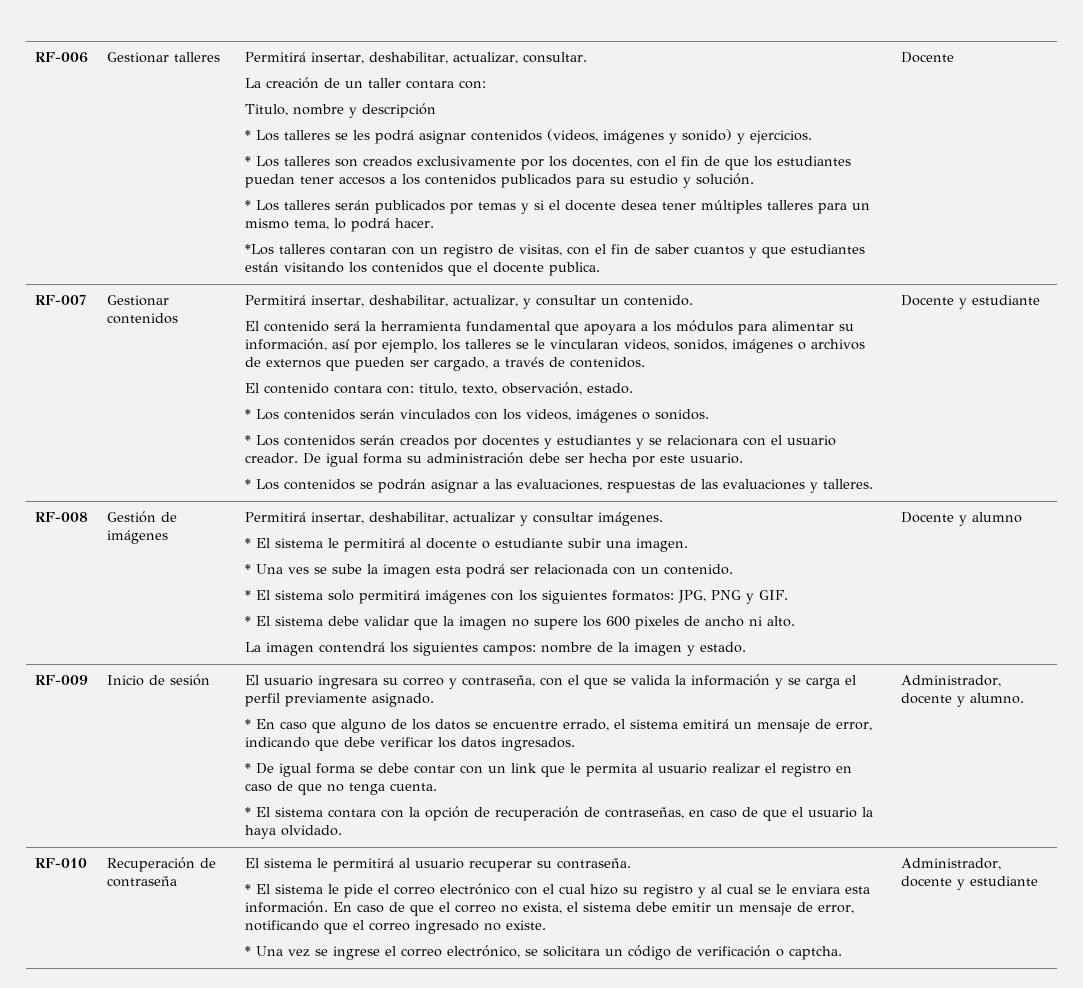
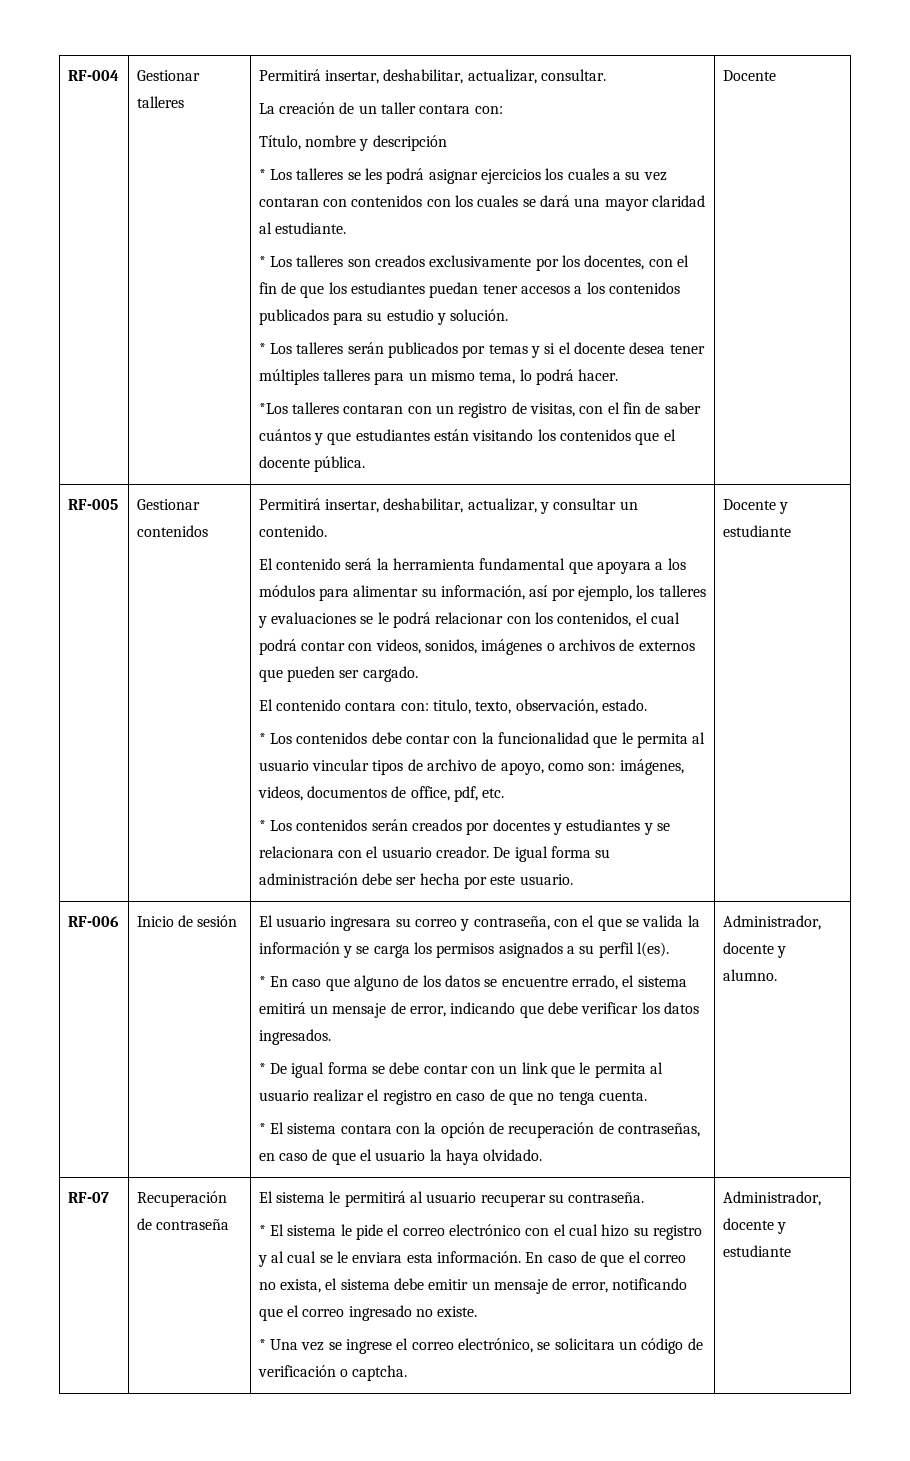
- RF-006
+ RF-004
- Titulo, nombre y descripción
+ Título, nombre y descripción
- * Los talleres se les podrá asignar contenidos (videos, imágenes y sonido) y ejercicios.
+ * Los talleres se les podrá asignar ejercicios los cuales a su vez contaran con contenidos con los cuales se dará una mayor claridad al estudiante.
- *Los talleres contaran con un registro de visitas, con el fin de saber cuantos y que estudiantes están visitando los contenidos que el docente publica.
+ *Los talleres contaran con un registro de visitas, con el fin de saber cuántos y que estudiantes están visitando los contenidos que el docente pública.
- RF-007
+ RF-005
- El contenido será la herramienta fundamental que apoyara a los módulos para alimentar su información, así por ejemplo, los talleres se le vincularan videos, sonidos, imágenes o archivos de externos que pueden ser cargado, a través de contenidos.
+ El contenido será la herramienta fundamental que apoyara a los módulos para alimentar su información, así por ejemplo, los talleres y evaluaciones se le podrá relacionar con los contenidos, el cual podrá contar con videos, sonidos, imágenes o archivos de externos que pueden ser cargado.
- * Los contenidos serán vinculados con los videos, imágenes o sonidos.
+ * Los contenidos debe contar con la funcionalidad que le permita al usuario vincular tipos de archivo de apoyo, como son: imágenes, videos, documentos de office, pdf, etc.
- * Los contenidos se podrán asignar a las evaluaciones, respuestas de las evaluaciones y talleres. | Docente y estudiante
- RF-008 | Gestión de imágenes | Permitirá insertar, deshabilitar, actualizar y consultar imágenes.
- * El sistema le permitirá al docente o estudiante subir una imagen.
- * Una ves se sube la imagen esta podrá ser relacionada con un contenido.
- * El sistema solo permitirá imágenes con los siguientes formatos: JPG, PNG y GIF.
- * El sistema debe validar que la imagen no supere los 600 pixeles de ancho ni alto.
- La imagen contendrá los siguientes campos: nombre de la imagen y estado. | Docente y alumno
- RF-009
+ Docente y estudiante
+ RF-006
- El usuario ingresara su correo y contraseña, con el que se valida la información y se carga el perfil previamente asignado.
+ El usuario ingresara su correo y contraseña, con el que se valida la información y se carga los permisos asignados a su perfil l(es).
- RF-010
+ RF-07

